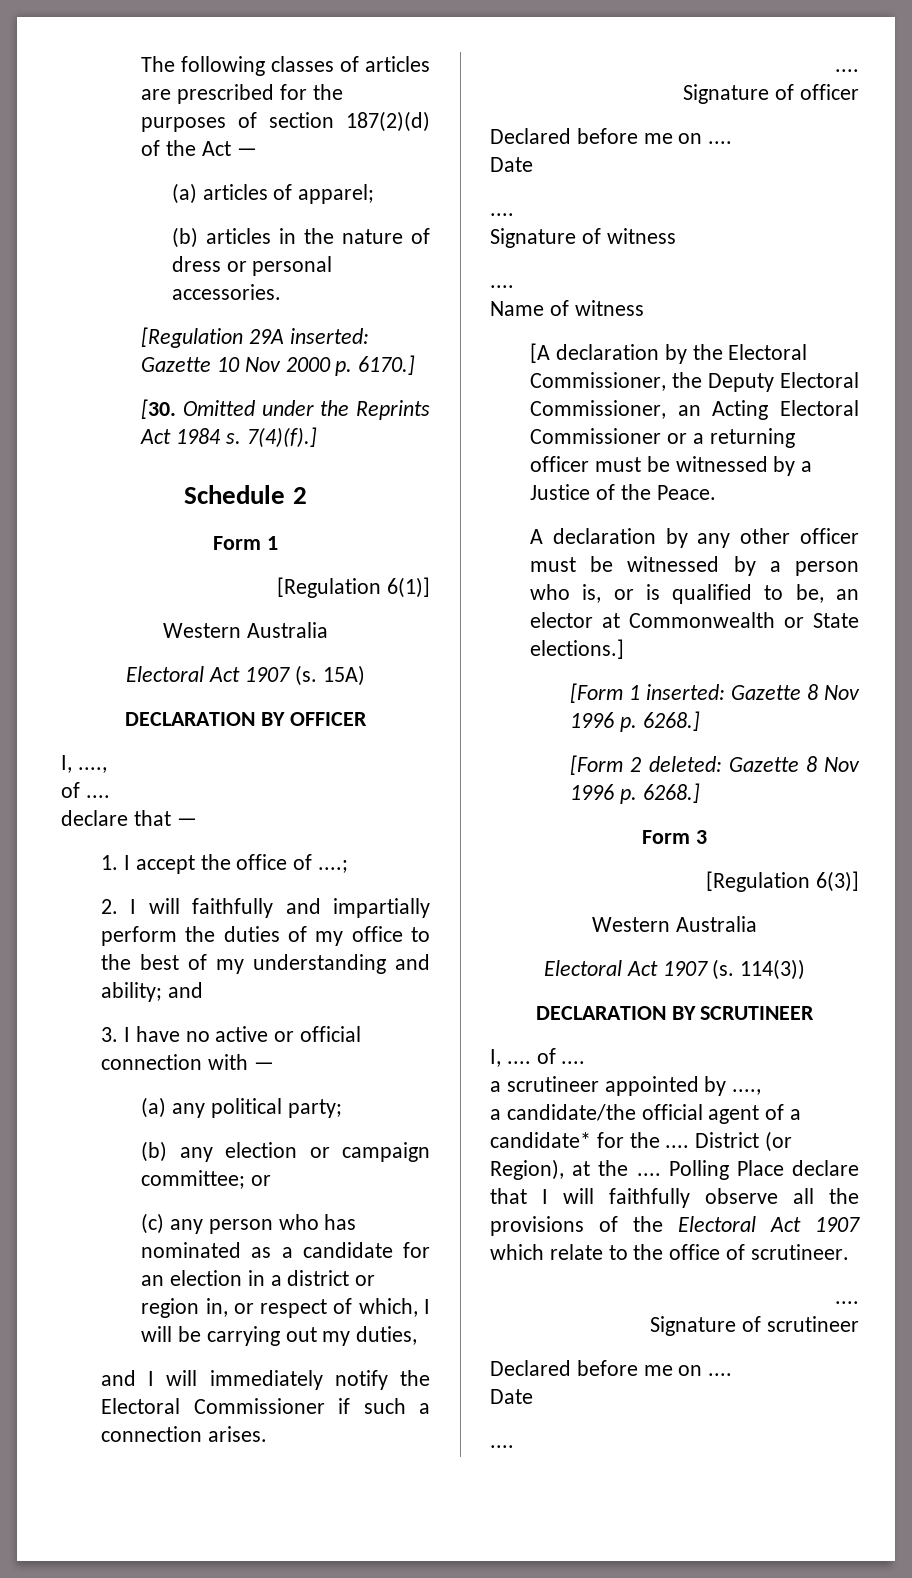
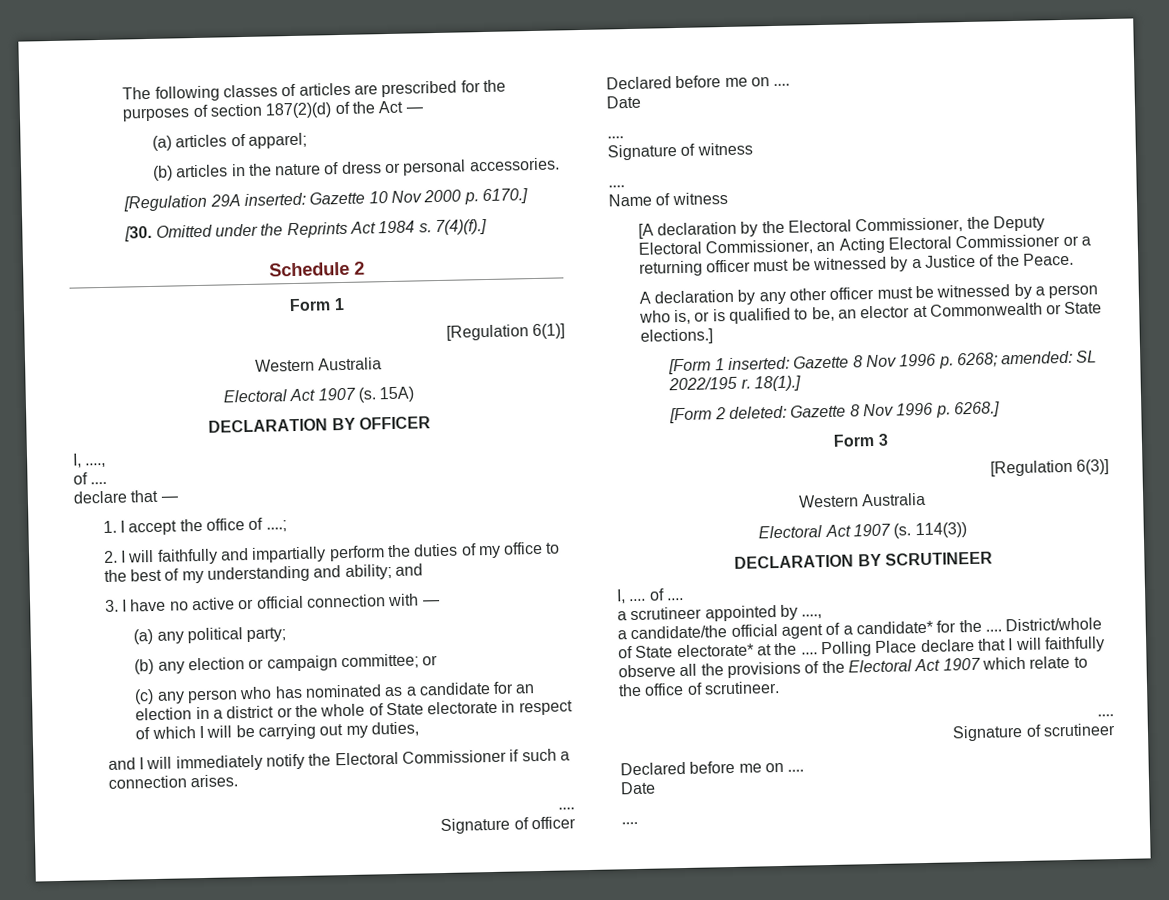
- (c) any person who has nominated as a candidate for an election in a district or region in, or respect of which, I will be carrying out my duties,
+ (c) any person who has nominated as a candidate for an election in a district or the whole of State electorate in respect of which I will be carrying out my duties,
- [Form 1 inserted: Gazette 8 Nov 1996 p. 6268.]
+ [Form 1 inserted: Gazette 8 Nov 1996 p. 6268; amended: SL 2022/195 r. 18(1).]
- District (or Region), at the ....
+ District/whole of State electorate* at the ....

